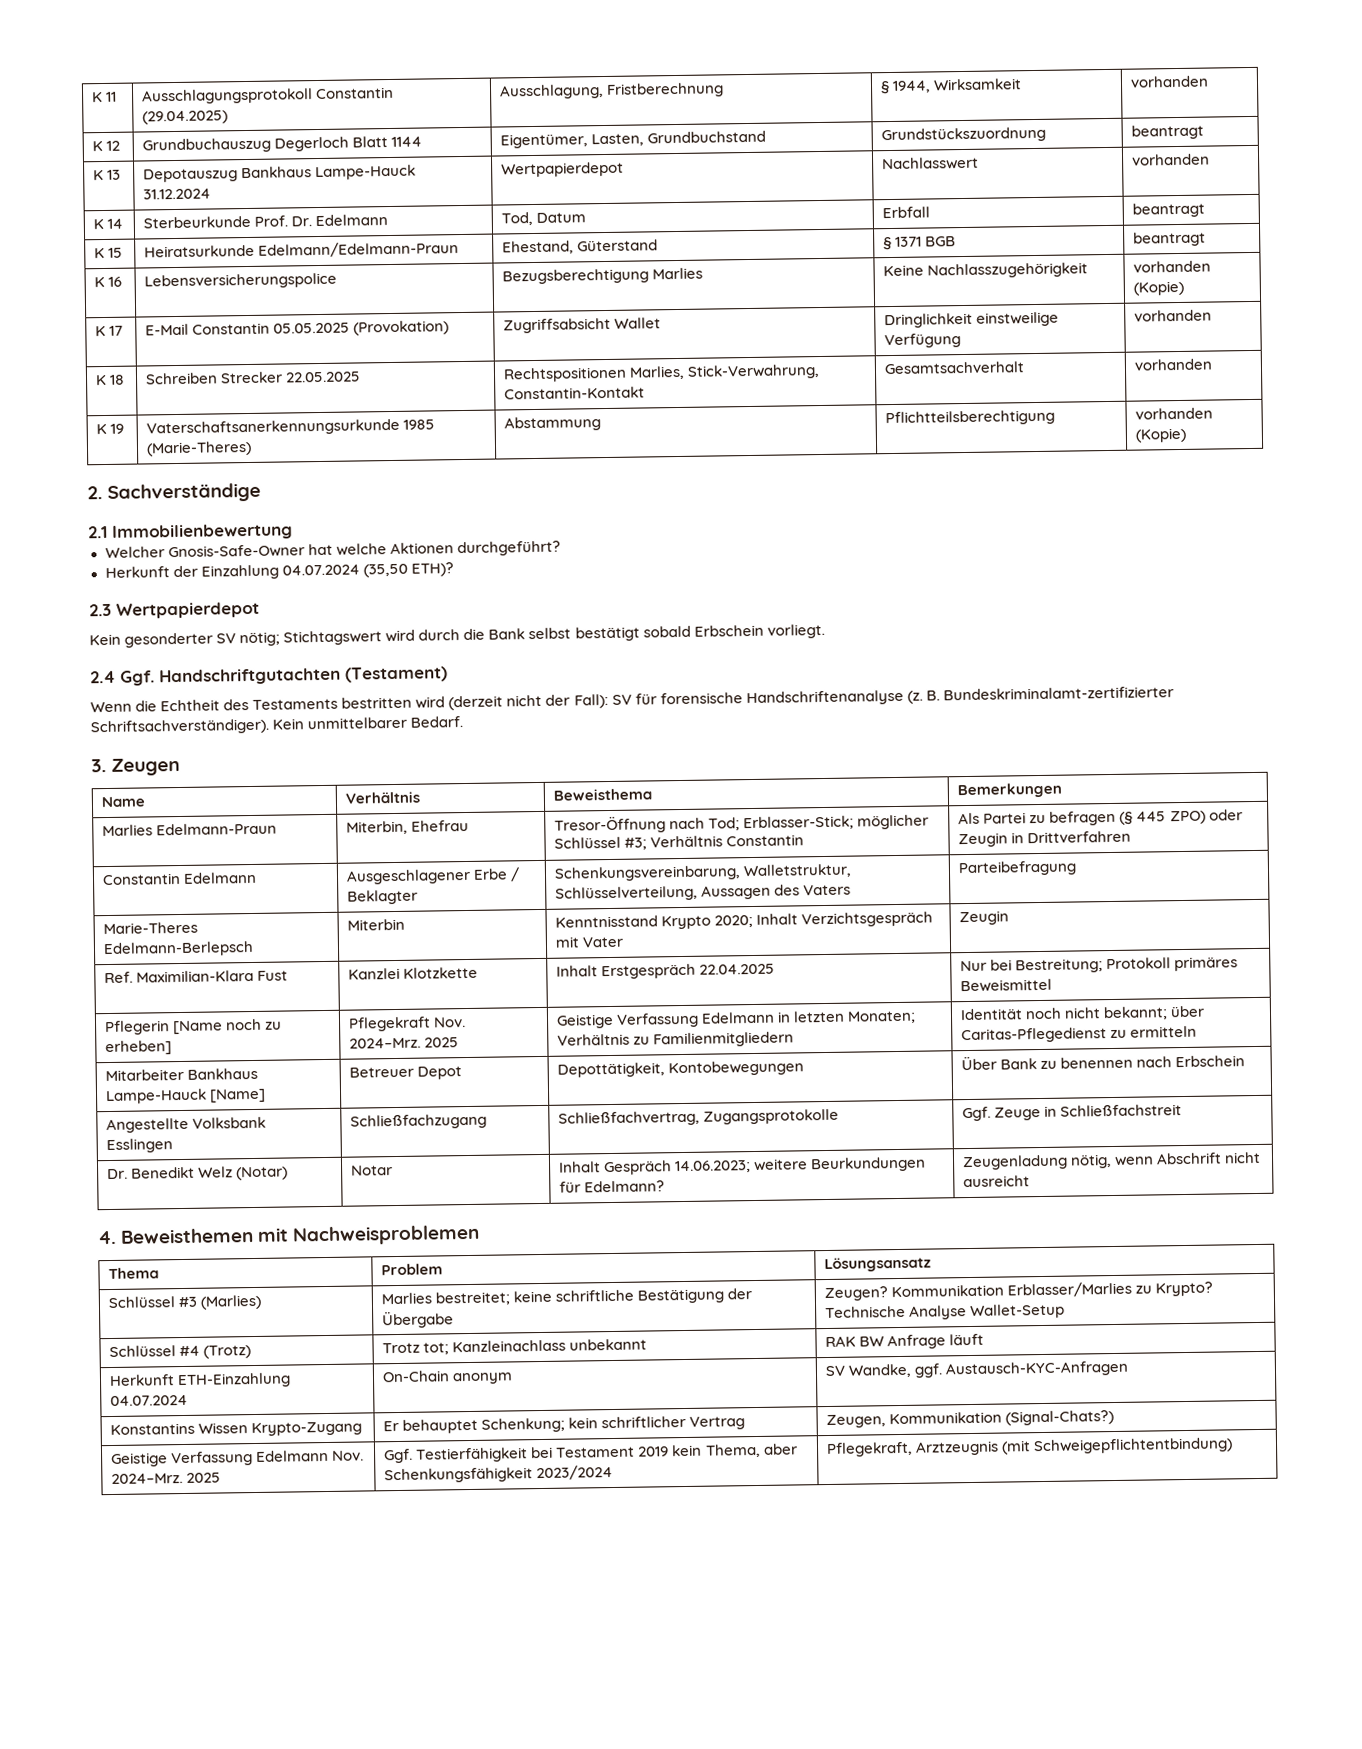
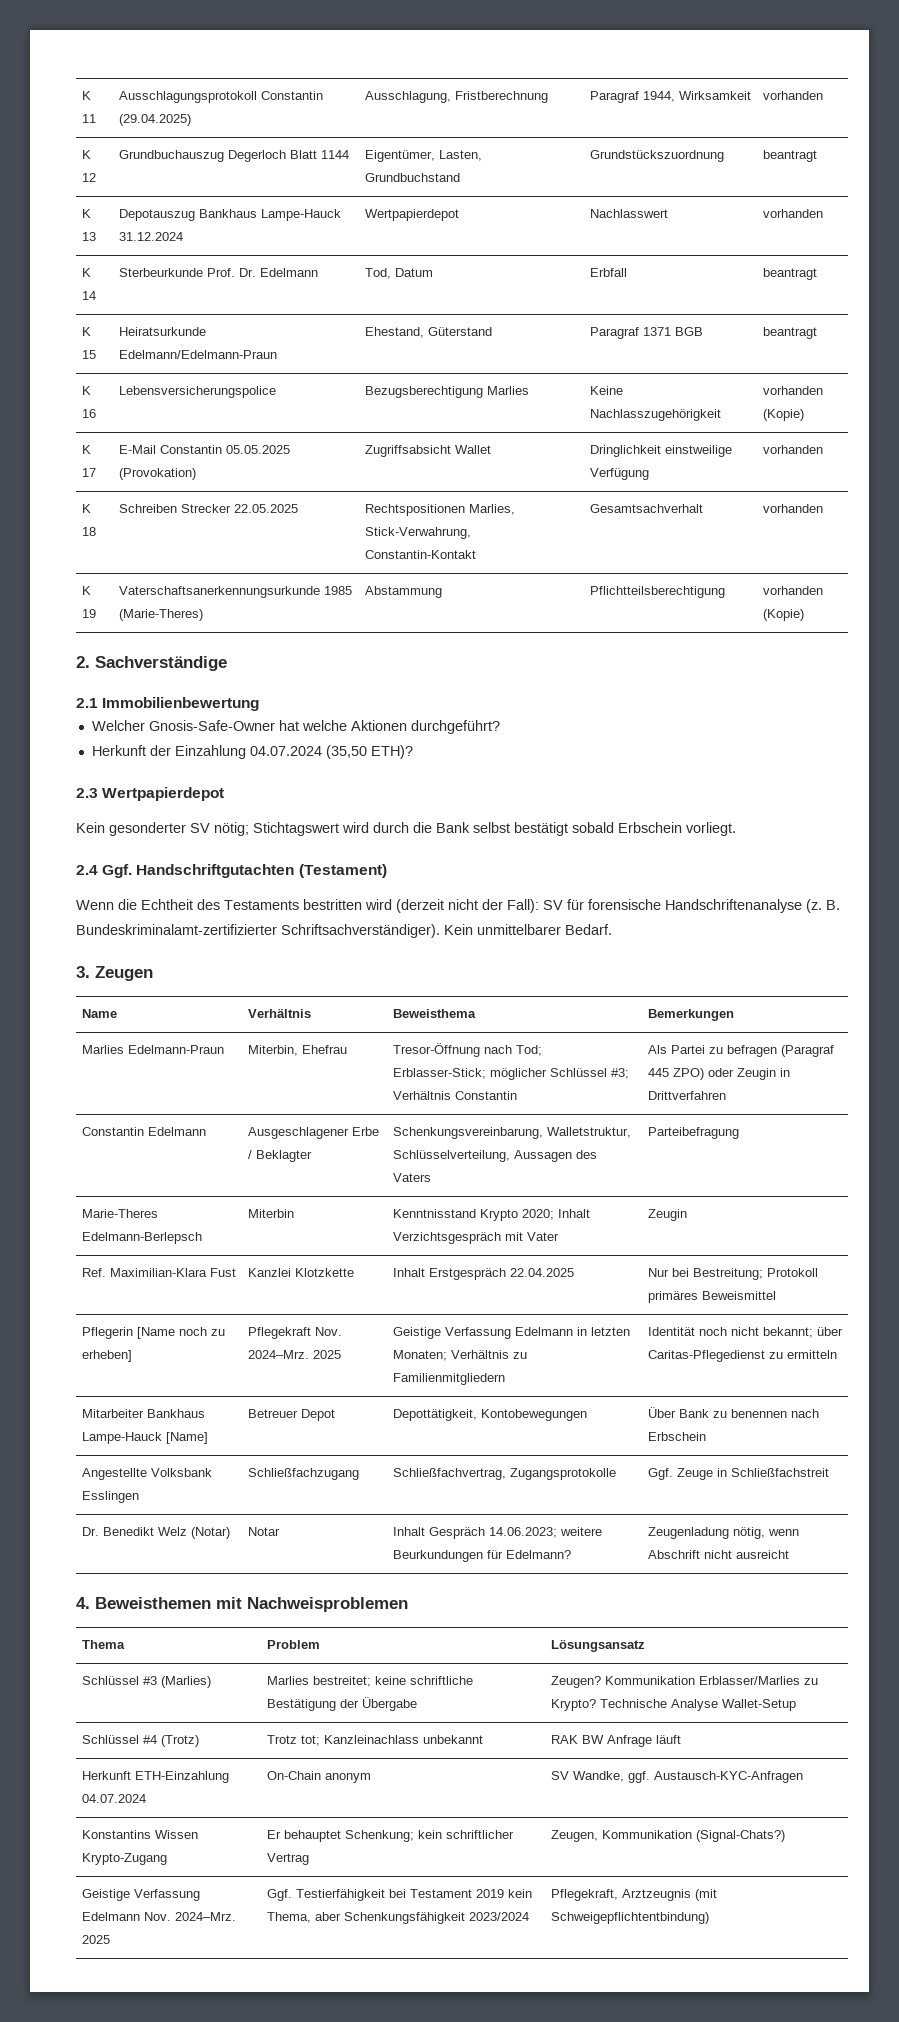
- K 11 | Ausschlagungsprotokoll Constantin (29.04.2025) | Ausschlagung, Fristberechnung | § 1944, Wirksamkeit | vorhanden
+ K 11 | Ausschlagungsprotokoll Constantin (29.04.2025) | Ausschlagung, Fristberechnung | Paragraf 1944, Wirksamkeit | vorhanden
- K 15 | Heiratsurkunde Edelmann/Edelmann-Praun | Ehestand, Güterstand | § 1371 BGB | beantragt
+ K 15 | Heiratsurkunde Edelmann/Edelmann-Praun | Ehestand, Güterstand | Paragraf 1371 BGB | beantragt
- Marlies Edelmann-Praun | Miterbin, Ehefrau | Tresor-Öffnung nach Tod; Erblasser-Stick; möglicher Schlüssel #3; Verhältnis Constantin | Als Partei zu befragen (§ 445 ZPO) oder Zeugin in Drittverfahren
+ Marlies Edelmann-Praun | Miterbin, Ehefrau | Tresor-Öffnung nach Tod; Erblasser-Stick; möglicher Schlüssel #3; Verhältnis Constantin | Als Partei zu befragen (Paragraf 445 ZPO) oder Zeugin in Drittverfahren

